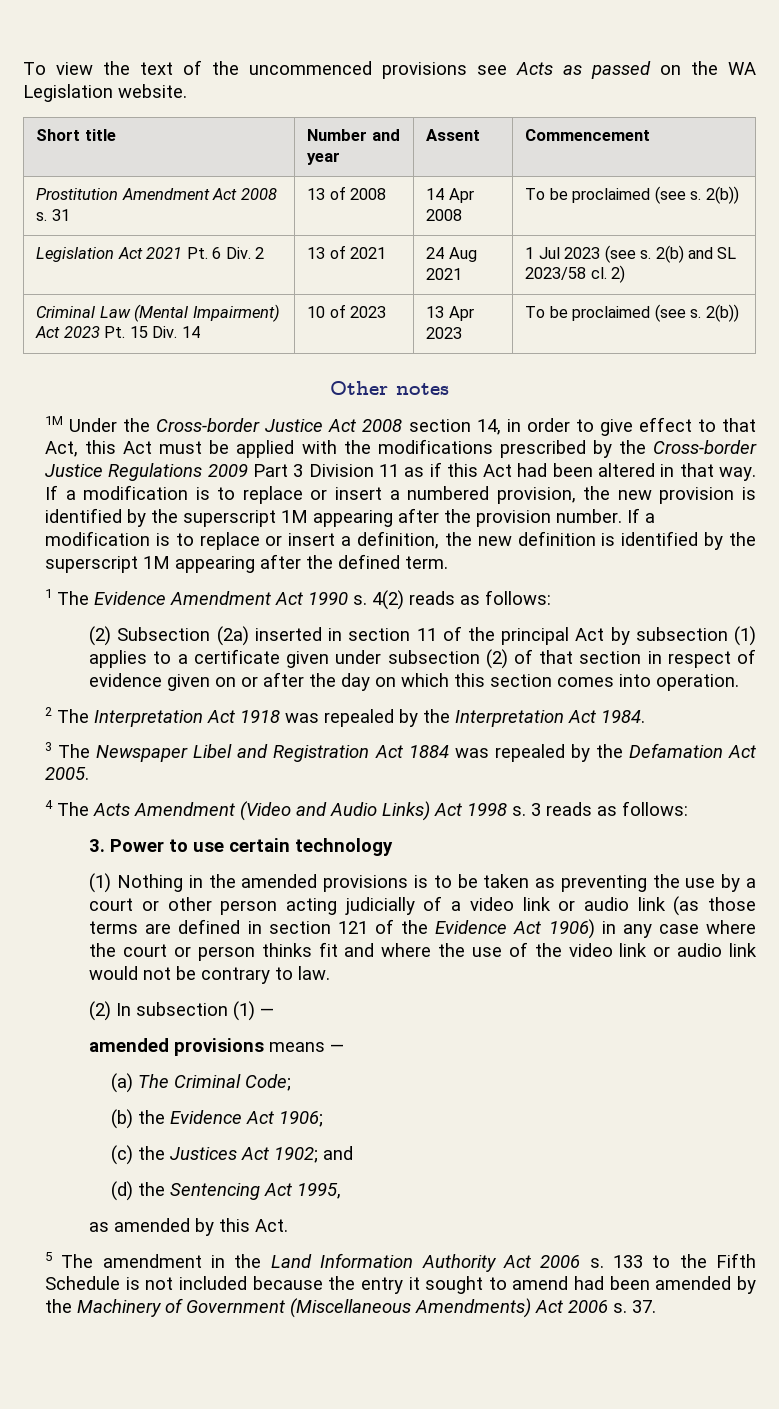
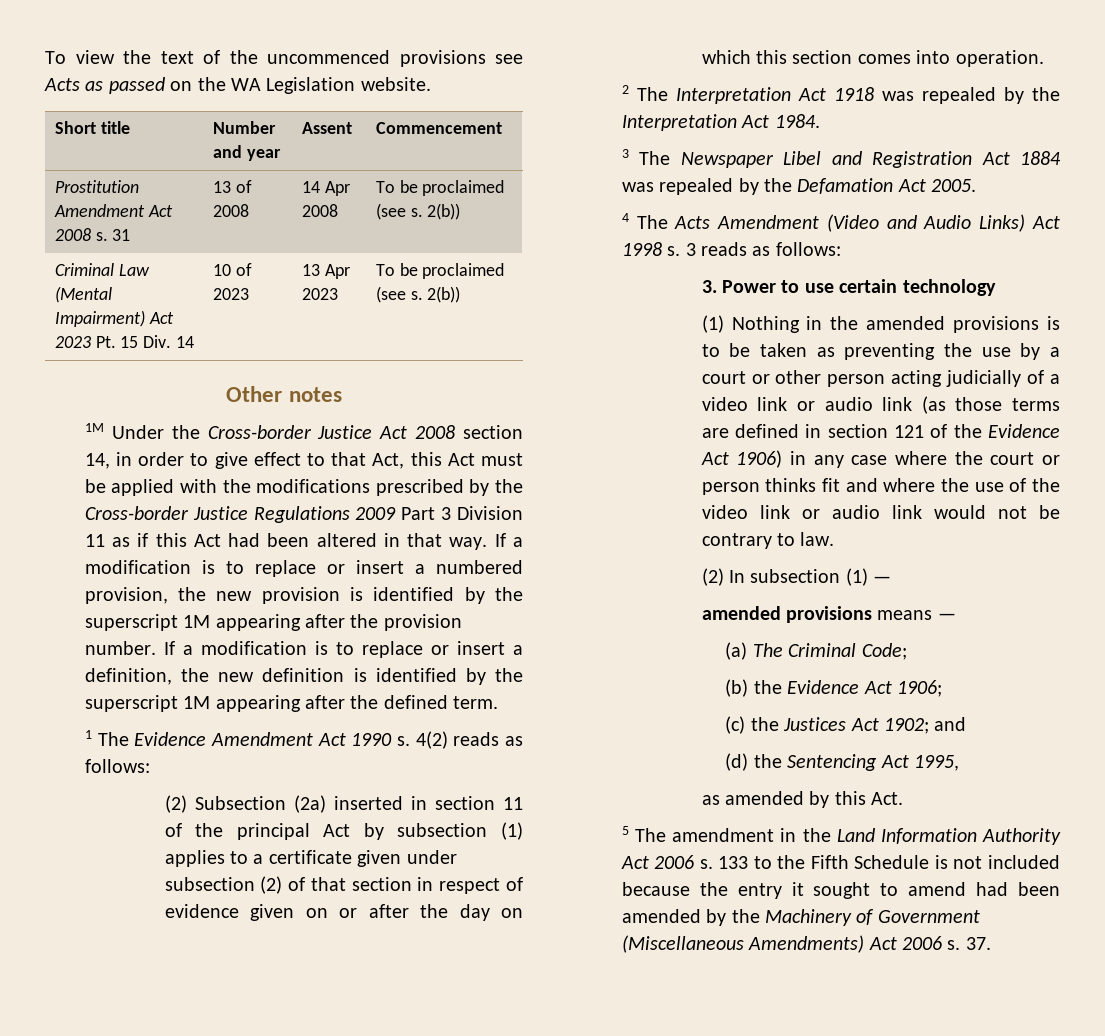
- Legislation Act 2021 Pt. 6 Div. 2 | 13 of 2021 | 24 Aug 2021 | 1 Jul 2023 (see s. 2(b) and SL 2023/58 cl. 2)

